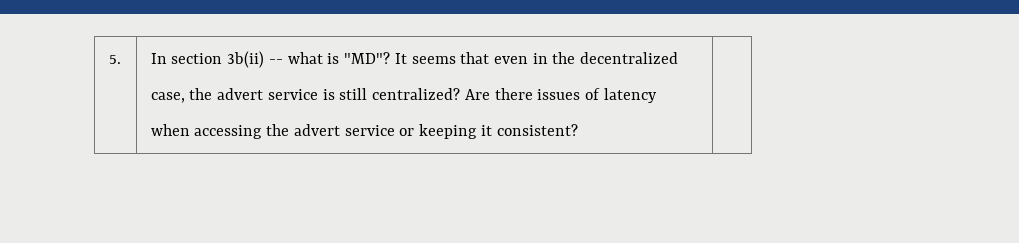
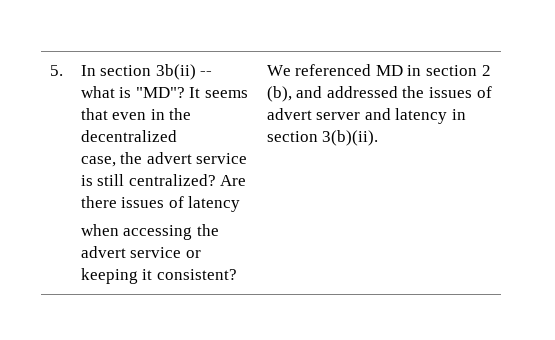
+ We referenced MD in section 2 (b), and addressed the issues of advert server and latency in section 3(b)(ii).

